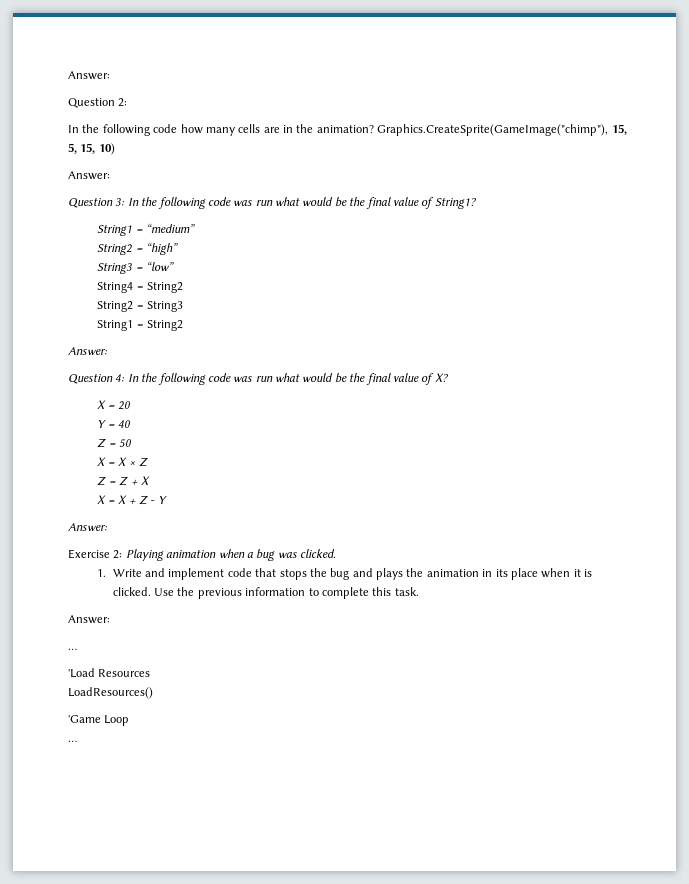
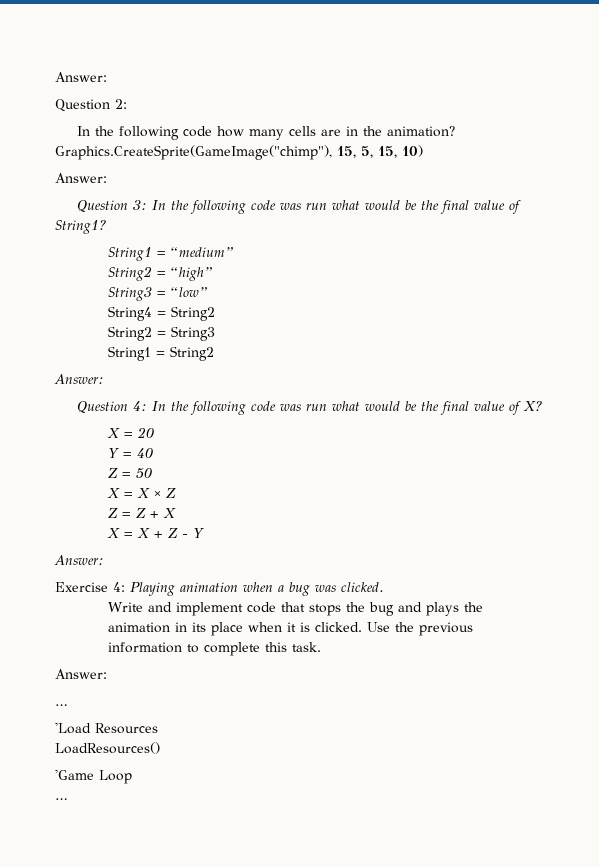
- Exercise 2: Playing animation when a bug was clicked.
+ Exercise 4: Playing animation when a bug was clicked.
- 1. Write and implement code that stops the bug and plays the animation in its place when it is clicked.
+ Write and implement code that stops the bug and plays the animation in its place when it is clicked.

